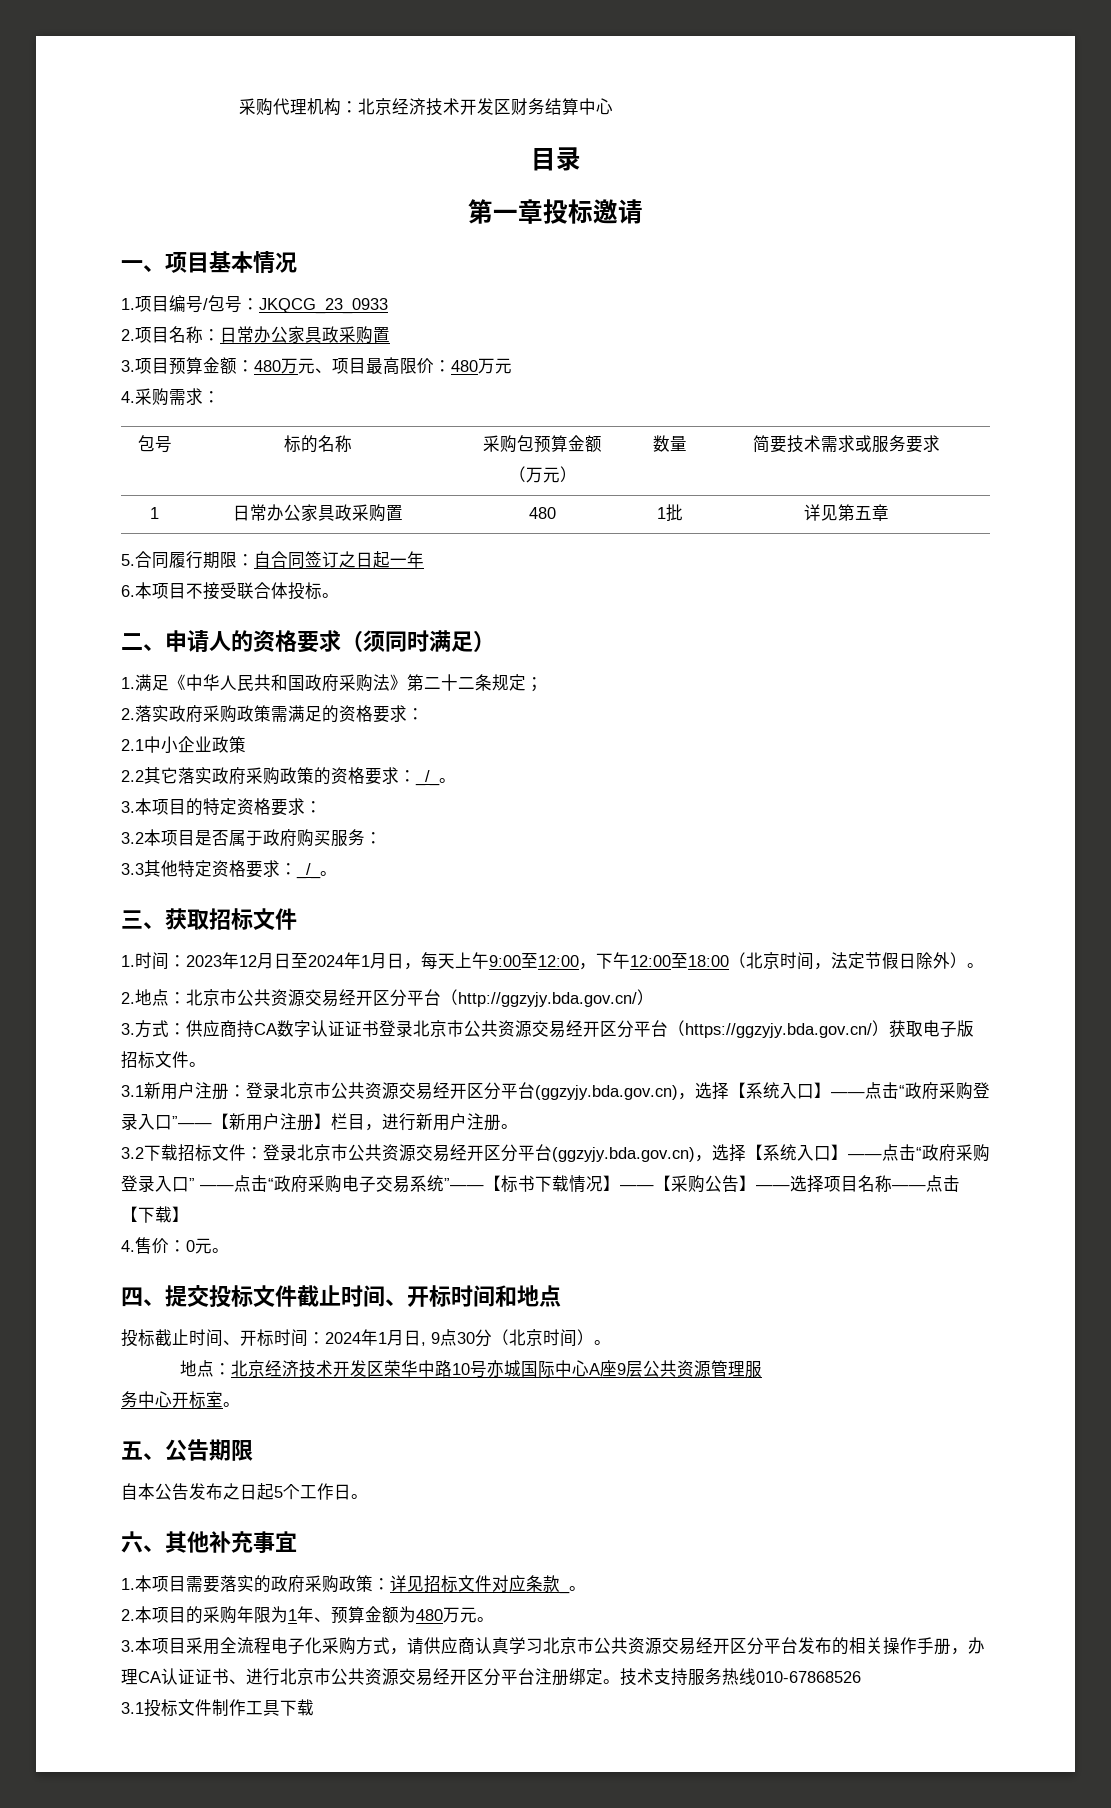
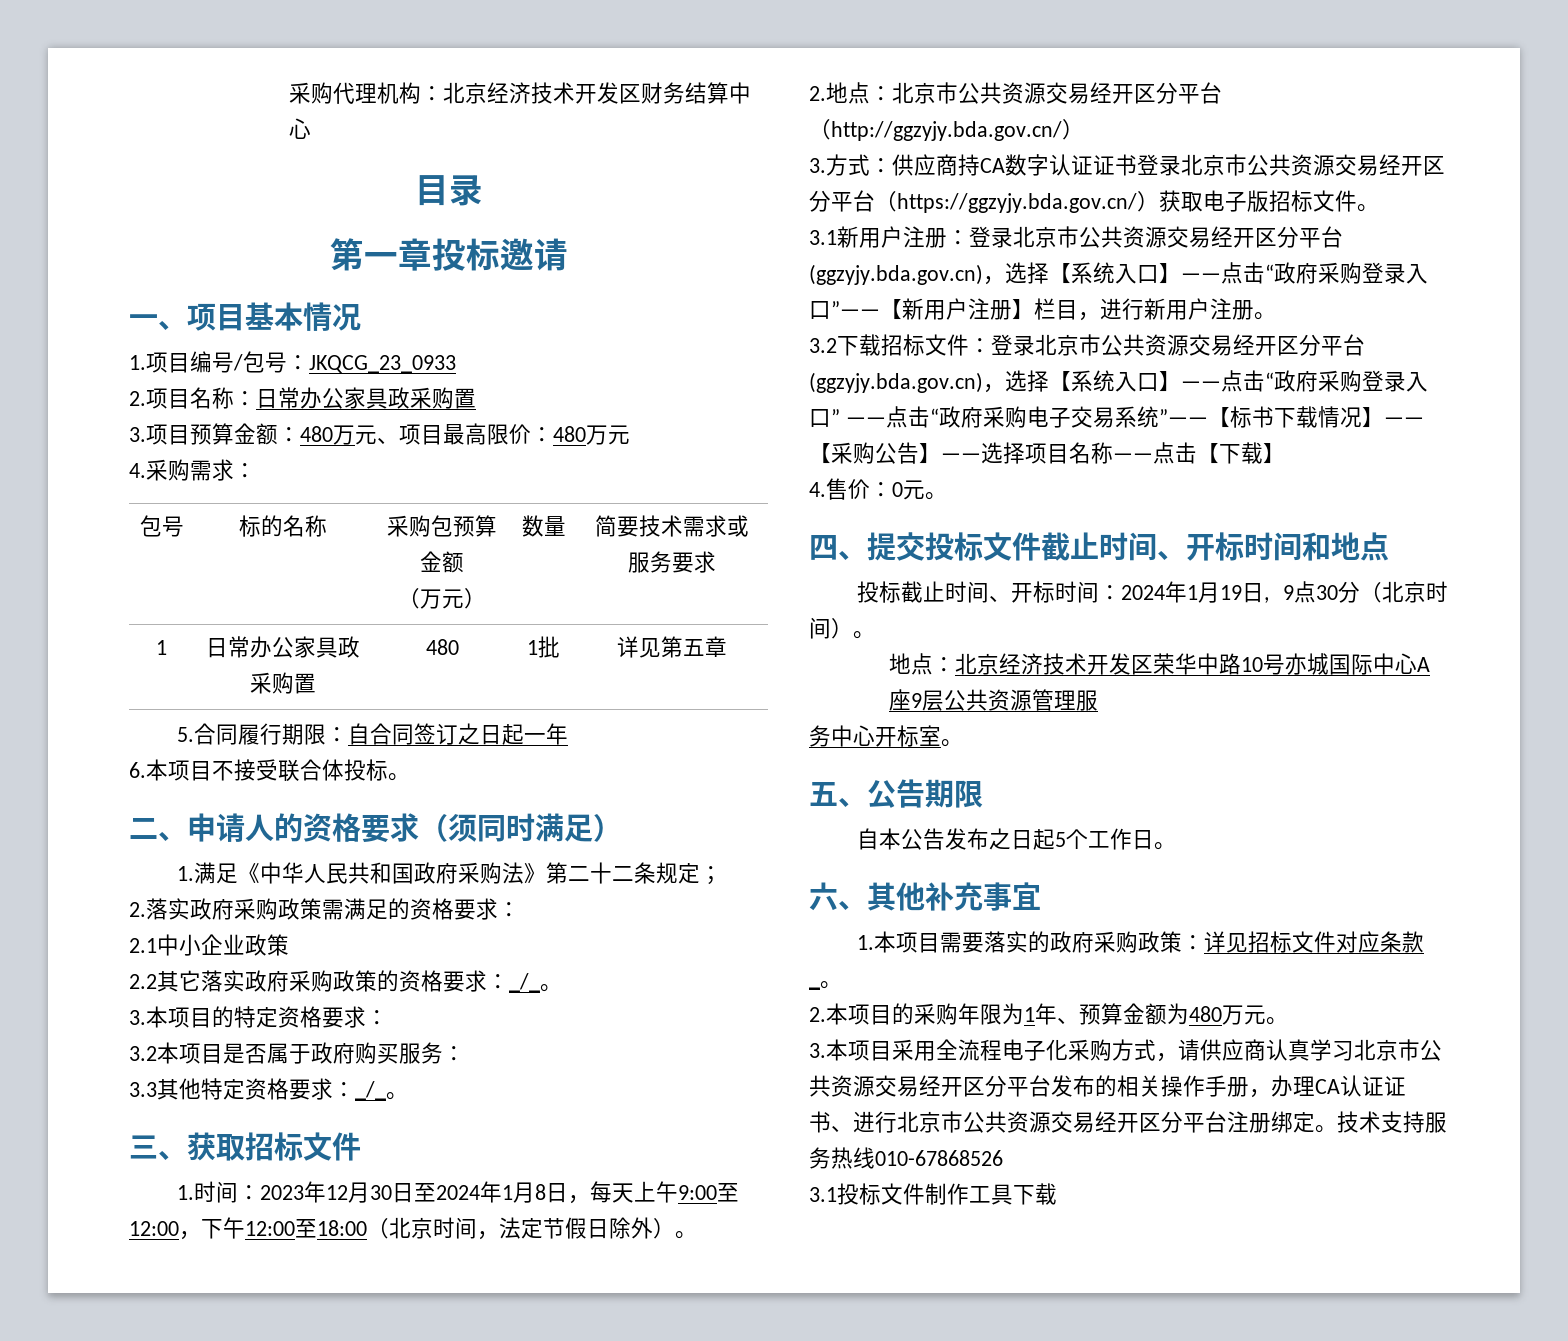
- 1.时间：2023年12月日至2024年1月日，每天上午9:00至12:00，下午12:00至18:00（北京时间，法定节假日除外）。
+ 1.时间：2023年12月30日至2024年1月8日，每天上午9:00至12:00，下午12:00至18:00（北京时间，法定节假日除外）。
- 投标截止时间、开标时间：2024年1月日, 9点30分（北京时间）。
+ 投标截止时间、开标时间：2024年1月19日, 9点30分（北京时间）。

